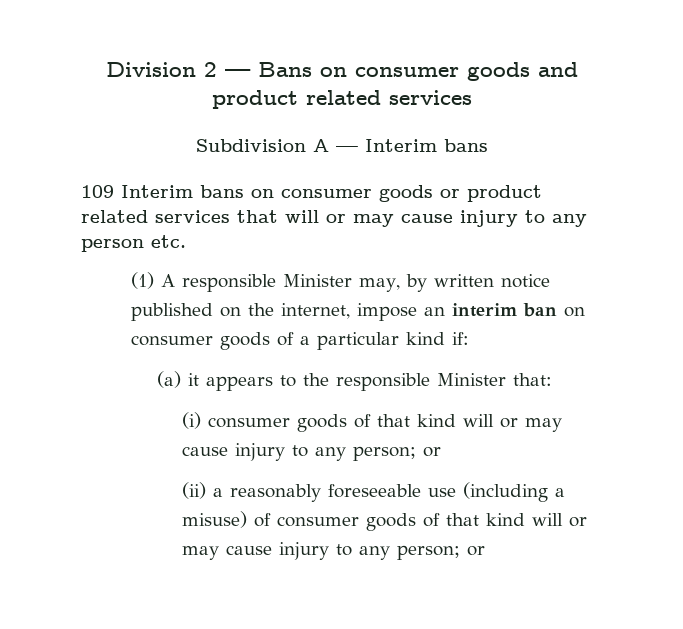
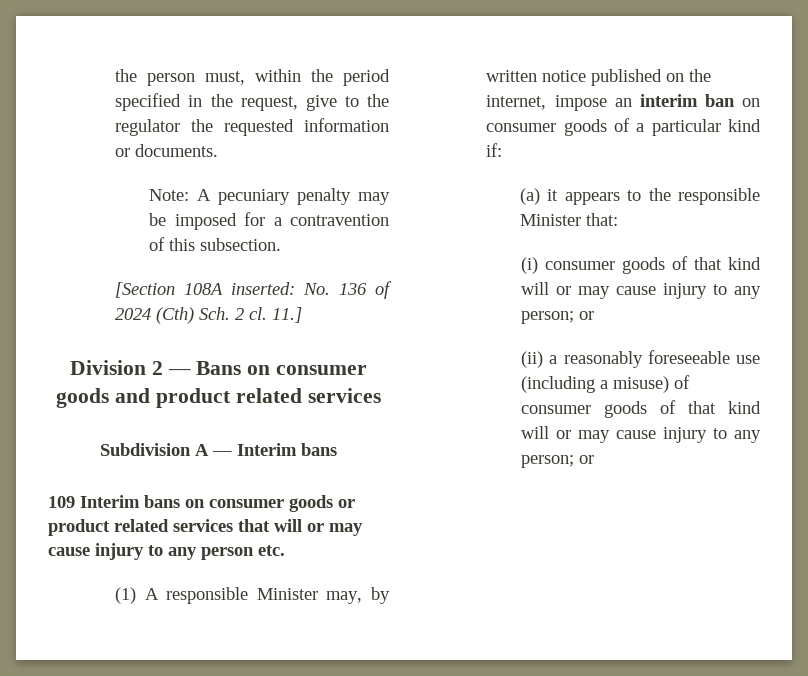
+ the person must, within the period specified in the request, give to the regulator the requested information or documents.
+ Note: A pecuniary penalty may be imposed for a contravention of this subsection.
+ [Section 108A inserted: No. 136 of 2024 (Cth) Sch. 2 cl. 11.]

